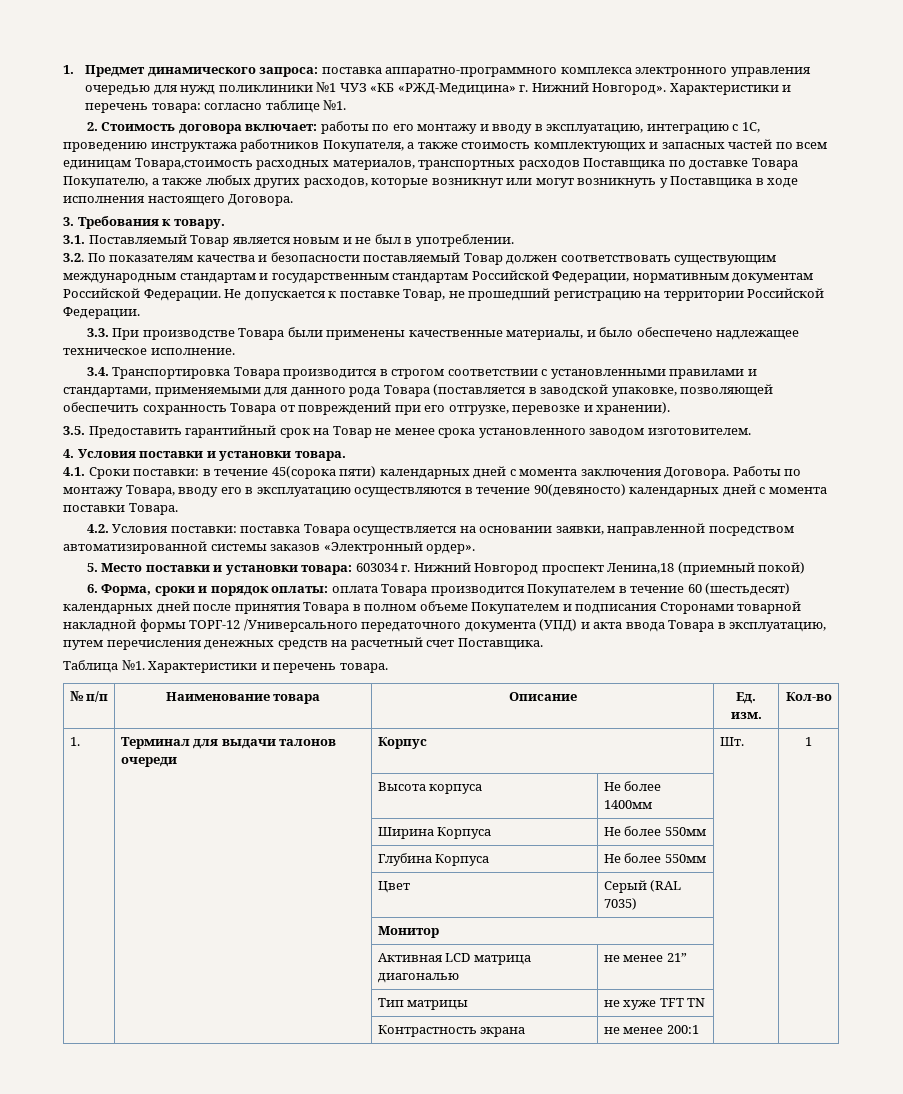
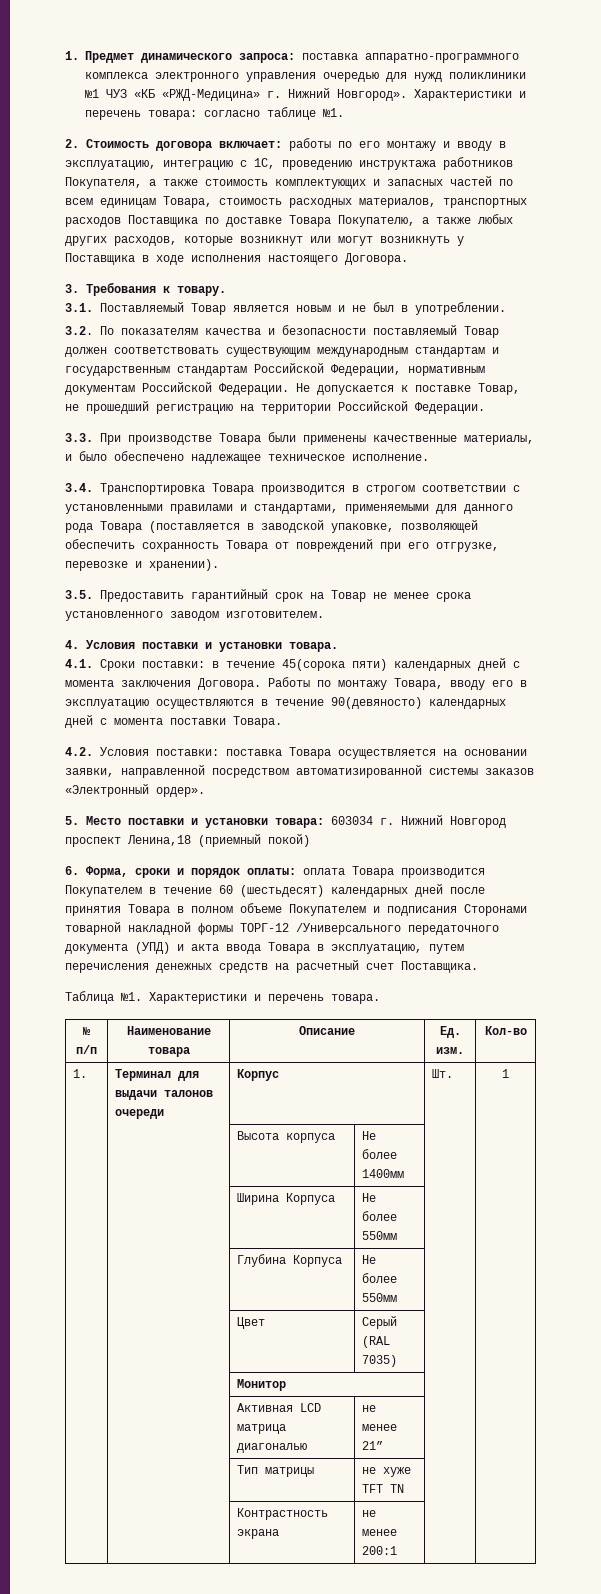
- 2. Стоимость договора включает: работы по его монтажу и вводу в эксплуатацию, интеграцию с 1С, проведению инструктажа работников Покупателя, а также стоимость комплектующих и запасных частей по всем единицам Товара,стоимость расходных материалов, транспортных расходов Поставщика по доставке Товара Покупателю, а также любых других расходов, которые возникнут или могут возникнуть у Поставщика в ходе исполнения настоящего Договора.
+ 2. Стоимость договора включает: работы по его монтажу и вводу в эксплуатацию, интеграцию с 1С, проведению инструктажа работников Покупателя, а также стоимость комплектующих и запасных частей по всем единицам Товара, стоимость расходных материалов, транспортных расходов Поставщика по доставке Товара Покупателю, а также любых других расходов, которые возникнут или могут возникнуть у Поставщика в ходе исполнения настоящего Договора.

